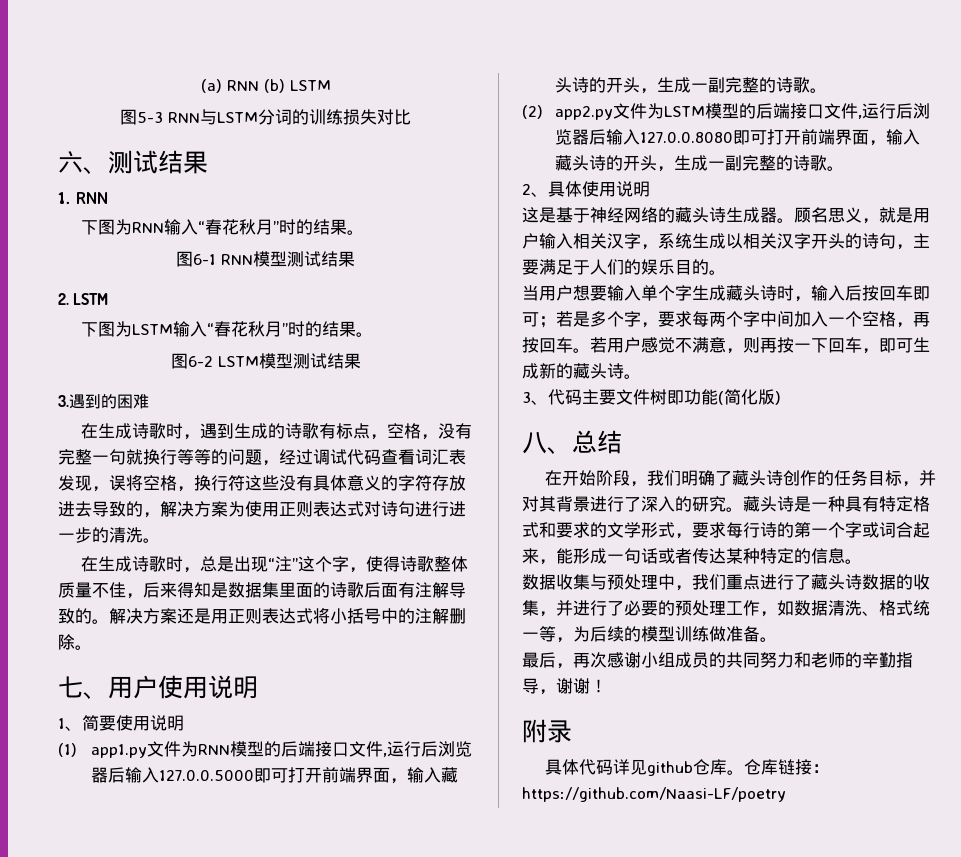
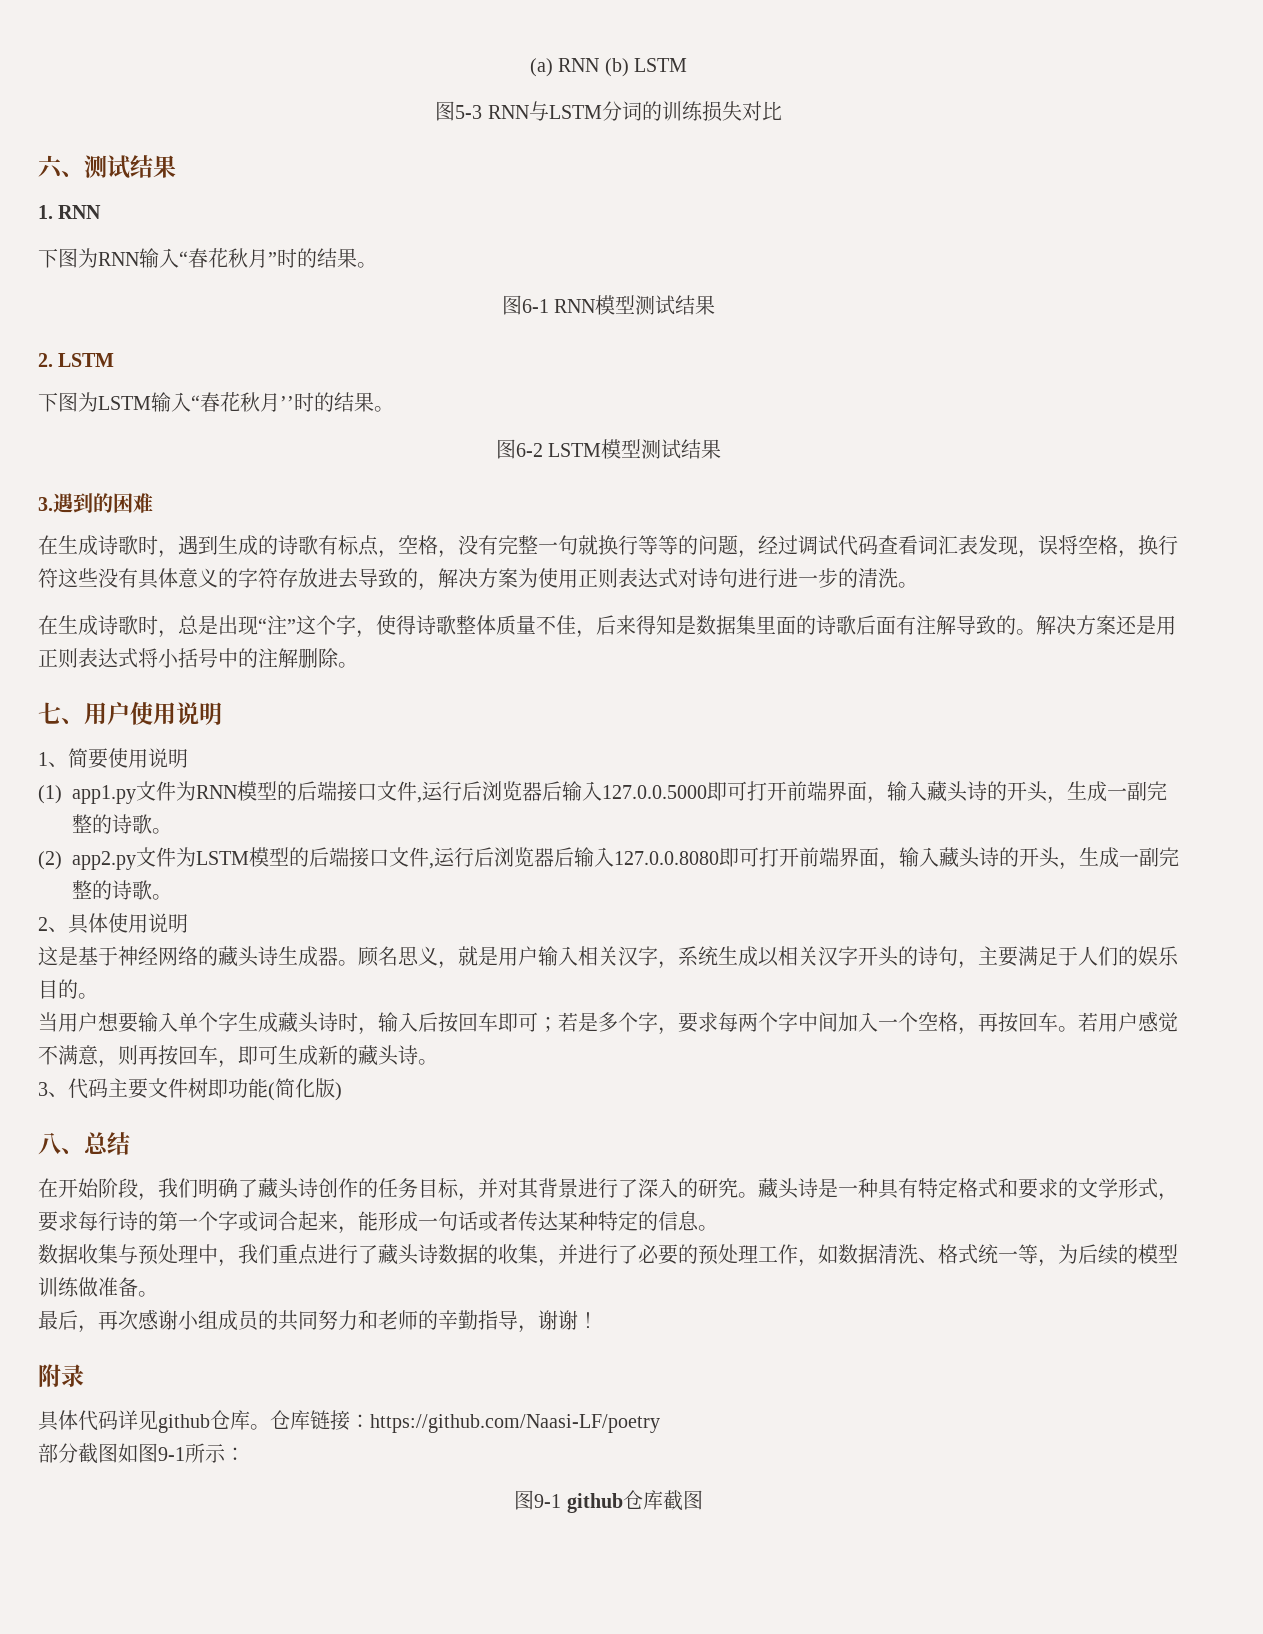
- 若用户感觉不满意，则再按一下回车，即可生成新的藏头诗。
+ 若用户感觉不满意，则再按回车，即可生成新的藏头诗。
+ 部分截图如图9-1所示：
+ 图9-1 github仓库截图

